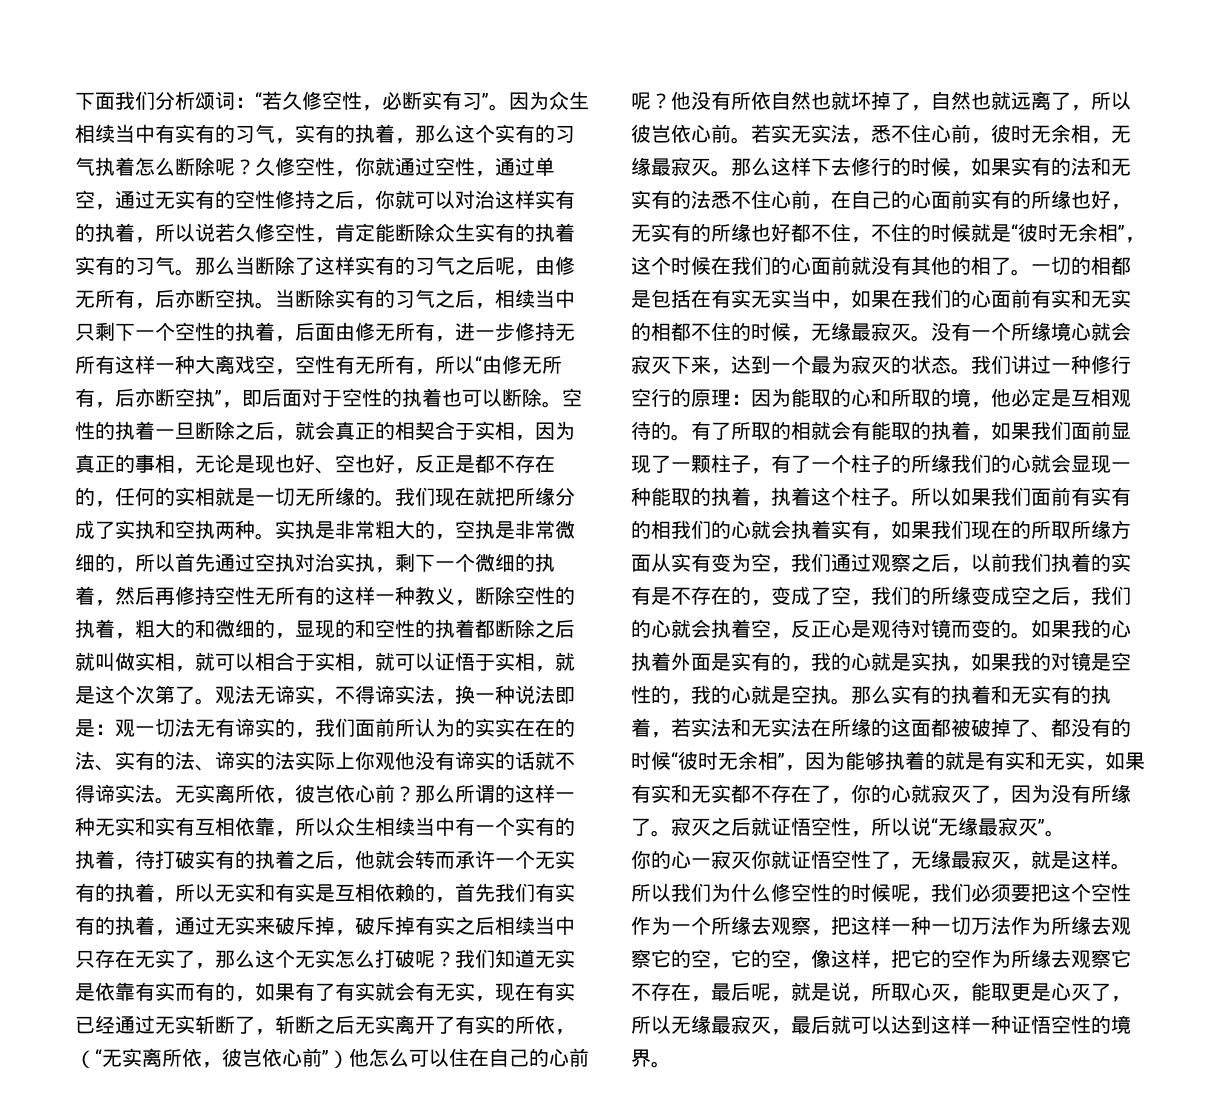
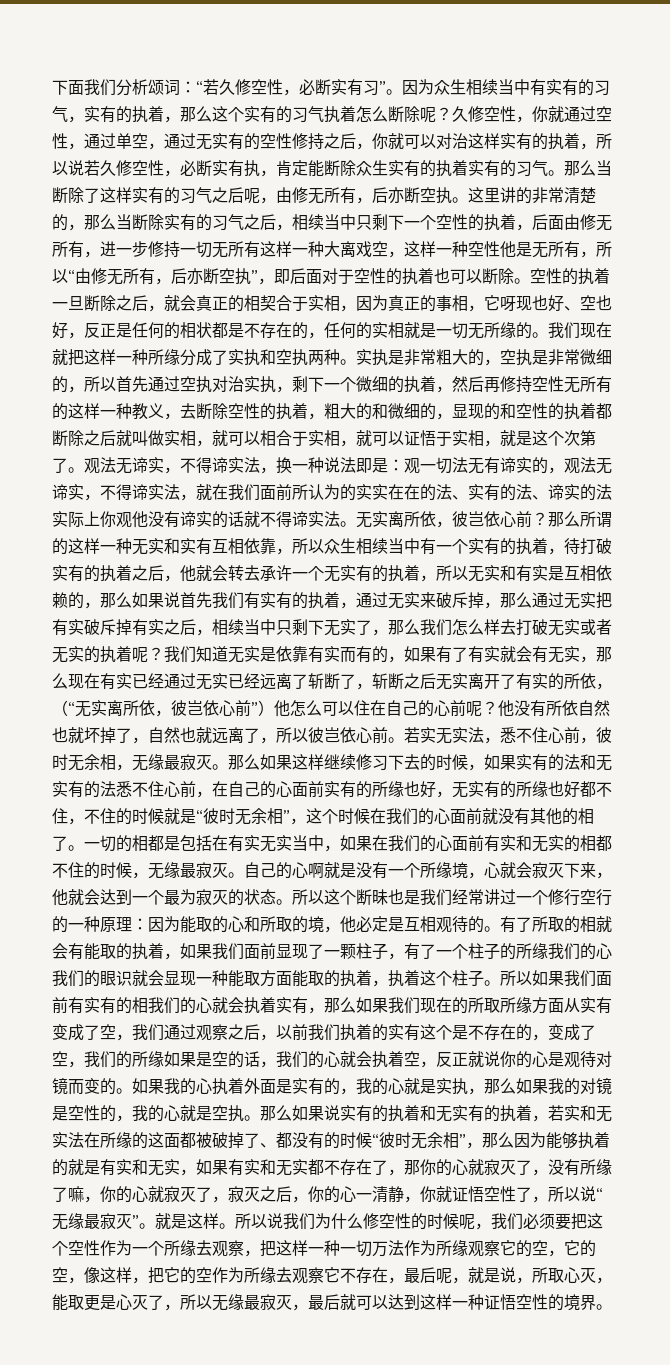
- 久修空性，你就通过空性，通过单空，通过无实有的空性修持之后，你就可以对治这样实有的执着，所以说若久修空性，肯定能断除众生实有的执着实有的习气。
+ 久修空性，你就通过空性，通过单空，通过无实有的空性修持之后，你就可以对治这样实有的执着，所以说若久修空性，必断实有执，肯定能断除众生实有的执着实有的习气。
- 当断除实有的习气之后，相续当中只剩下一个空性的执着，后面由修无所有，进一步修持无所有这样一种大离戏空，空性有无所有，所以“由修无所有，后亦断空执”，即后面对于空性的执着也可以断除。
+ 这里讲的非常清楚的，那么当断除实有的习气之后，相续当中只剩下一个空性的执着，后面由修无所有，进一步修持一切无所有这样一种大离戏空，这样一种空性他是无所有，所以“由修无所有，后亦断空执”，即后面对于空性的执着也可以断除。
- 空性的执着一旦断除之后，就会真正的相契合于实相，因为真正的事相，无论是现也好、空也好，反正是都不存在的，任何的实相就是一切无所缘的。
+ 空性的执着一旦断除之后，就会真正的相契合于实相，因为真正的事相，它呀现也好、空也好，反正是任何的相状都是不存在的，任何的实相就是一切无所缘的。
- 我们现在就把所缘分成了实执和空执两种。
+ 我们现在就把这样一种所缘分成了实执和空执两种。
- 实执是非常粗大的，空执是非常微细的，所以首先通过空执对治实执，剩下一个微细的执着，然后再修持空性无所有的这样一种教义，断除空性的执着，粗大的和微细的，显现的和空性的执着都断除之后就叫做实相，就可以相合于实相，就可以证悟于实相，就是这个次第了。
+ 实执是非常粗大的，空执是非常微细的，所以首先通过空执对治实执，剩下一个微细的执着，然后再修持空性无所有的这样一种教义，去断除空性的执着，粗大的和微细的，显现的和空性的执着都断除之后就叫做实相，就可以相合于实相，就可以证悟于实相，就是这个次第了。
- 观法无谛实，不得谛实法，换一种说法即是：观一切法无有谛实的，我们面前所认为的实实在在的法、实有的法、谛实的法实际上你观他没有谛实的话就不得谛实法。
+ 观法无谛实，不得谛实法，换一种说法即是：观一切法无有谛实的，观法无谛实，不得谛实法，就在我们面前所认为的实实在在的法、实有的法、谛实的法实际上你观他没有谛实的话就不得谛实法。
- 那么所谓的这样一种无实和实有互相依靠，所以众生相续当中有一个实有的执着，待打破实有的执着之后，他就会转而承许一个无实有的执着，所以无实和有实是互相依赖的，首先我们有实有的执着，通过无实来破斥掉，破斥掉有实之后相续当中只存在无实了，那么这个无实怎么打破呢？
+ 那么所谓的这样一种无实和实有互相依靠，所以众生相续当中有一个实有的执着，待打破实有的执着之后，他就会转去承许一个无实有的执着，所以无实和有实是互相依赖的，那么如果说首先我们有实有的执着，通过无实来破斥掉，那么通过无实把有实破斥掉有实之后，相续当中只剩下无实了，那么我们怎么样去打破无实或者无实的执着呢？
- 我们知道无实是依靠有实而有的，如果有了有实就会有无实，现在有实已经通过无实斩断了，斩断之后无实离开了有实的所依，（“无实离所依，彼岂依心前”）他怎么可以住在自己的心前呢？
+ 我们知道无实是依靠有实而有的，如果有了有实就会有无实，那么现在有实已经通过无实已经远离了斩断了，斩断之后无实离开了有实的所依，（“无实离所依，彼岂依心前”）他怎么可以住在自己的心前呢？
- 那么这样下去修行的时候，如果实有的法和无实有的法悉不住心前，在自己的心面前实有的所缘也好，无实有的所缘也好都不住，不住的时候就是“彼时无余相”，这个时候在我们的心面前就没有其他的相了。
+ 那么如果这样继续修习下去的时候，如果实有的法和无实有的法悉不住心前，在自己的心面前实有的所缘也好，无实有的所缘也好都不住，不住的时候就是“彼时无余相”，这个时候在我们的心面前就没有其他的相了。
- 没有一个所缘境心就会寂灭下来，达到一个最为寂灭的状态。
+ 自己的心啊就是没有一个所缘境，心就会寂灭下来，他就会达到一个最为寂灭的状态。
- 我们讲过一种修行空行的原理：因为能取的心和所取的境，他必定是互相观待的。
+ 所以这个断昧也是我们经常讲过一个修行空行的一种原理：因为能取的心和所取的境，他必定是互相观待的。
- 有了所取的相就会有能取的执着，如果我们面前显现了一颗柱子，有了一个柱子的所缘我们的心就会显现一种能取的执着，执着这个柱子。
+ 有了所取的相就会有能取的执着，如果我们面前显现了一颗柱子，有了一个柱子的所缘我们的心我们的眼识就会显现一种能取方面能取的执着，执着这个柱子。
- 所以如果我们面前有实有的相我们的心就会执着实有，如果我们现在的所取所缘方面从实有变为空，我们通过观察之后，以前我们执着的实有是不存在的，变成了空，我们的所缘变成空之后，我们的心就会执着空，反正心是观待对镜而变的。
+ 所以如果我们面前有实有的相我们的心就会执着实有，那么如果我们现在的所取所缘方面从实有变成了空，我们通过观察之后，以前我们执着的实有这个是不存在的，变成了空，我们的所缘如果是空的话，我们的心就会执着空，反正就说你的心是观待对镜而变的。
- 如果我的心执着外面是实有的，我的心就是实执，如果我的对镜是空性的，我的心就是空执。
+ 如果我的心执着外面是实有的，我的心就是实执，那么如果我的对镜是空性的，我的心就是空执。
- 那么实有的执着和无实有的执着，若实法和无实法在所缘的这面都被破掉了、都没有的时候“彼时无余相”，因为能够执着的就是有实和无实，如果有实和无实都不存在了，你的心就寂灭了，因为没有所缘了。寂灭之后就证悟空性，所以说“无缘最寂灭”。
- 你的心一寂灭你就证悟空性了，无缘最寂灭，就是这样。
+ 那么如果说实有的执着和无实有的执着，若实和无实法在所缘的这面都被破掉了、都没有的时候“彼时无余相”，那么因为能够执着的就是有实和无实，如果有实和无实都不存在了，那你的心就寂灭了，没有所缘了嘛，你的心就寂灭了，寂灭之后，你的心一清静，你就证悟空性了，所以说“无缘最寂灭”。就是这样。
- 所以我们为什么修空性的时候呢，我们必须要把这个空性作为一个所缘去观察，把这样一种一切万法作为所缘去观察它的空，它的空，像这样，把它的空作为所缘去观察它不存在，最后呢，就是说，所取心灭，能取更是心灭了，所以无缘最寂灭，最后就可以达到这样一种证悟空性的境界。
+ 所以说我们为什么修空性的时候呢，我们必须要把这个空性作为一个所缘去观察，把这样一种一切万法作为所缘观察它的空，它的空，像这样，把它的空作为所缘去观察它不存在，最后呢，就是说，所取心灭，能取更是心灭了，所以无缘最寂灭，最后就可以达到这样一种证悟空性的境界。

